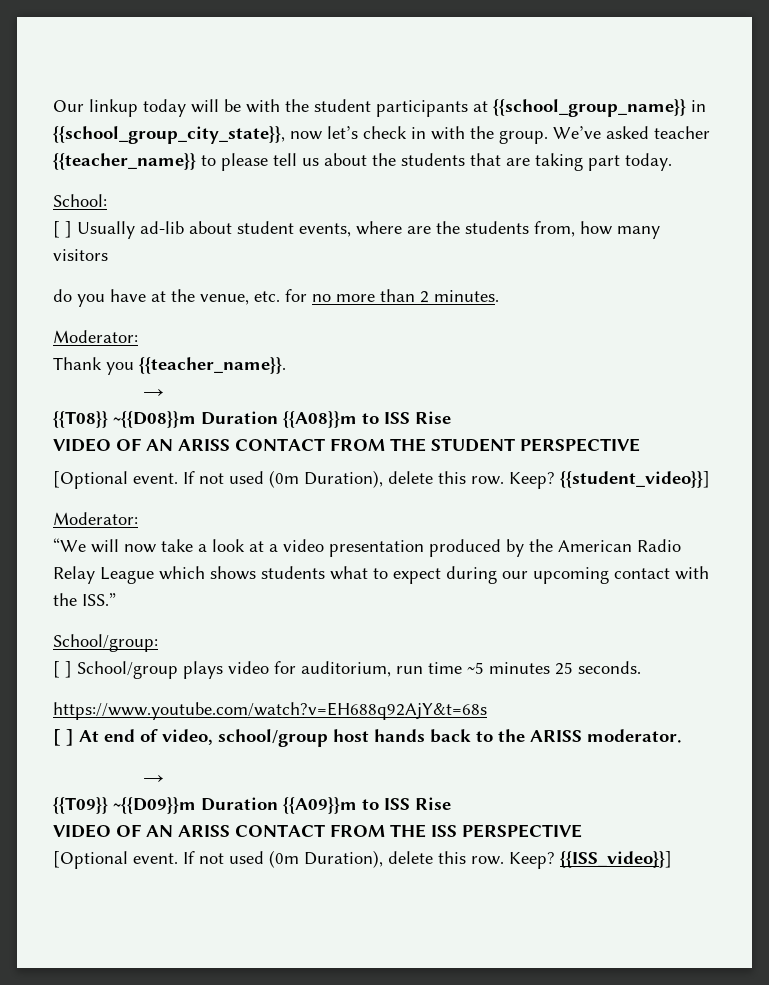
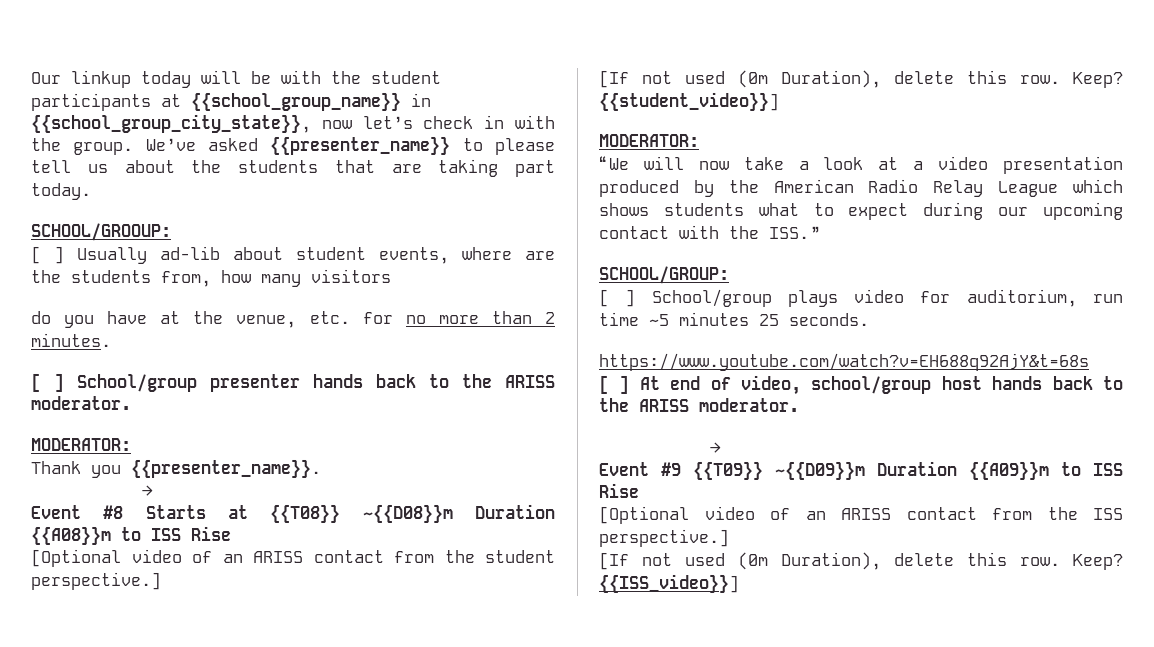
- We’ve asked teacher {{teacher_name}} to please tell us about the students that are taking part today.
+ We’ve asked {{presenter_name}} to please tell us about the students that are taking part today.
- School:
+ SCHOOL/GROOUP:
  do you have at the venue, etc. for no more than 2 minutes.
- Moderator:
+ [ ] School/group presenter hands back to the ARISS moderator.
+ MODERATOR:
- Thank you {{teacher_name}}.
+ Thank you {{presenter_name}}.
  →
- {{T08}} ~{{D08}}m Duration {{A08}}m to ISS Rise
+ Event #8 Starts at {{T08}} ~{{D08}}m Duration {{A08}}m to ISS Rise
- VIDEO OF AN ARISS CONTACT FROM THE STUDENT PERSPECTIVE
- [Optional event. If not used (0m Duration), delete this row.
+ [Optional video of an ARISS contact from the student perspective.]
+ [If not used (0m Duration), delete this row.
  {{student_video}}]
- Moderator:
+ MODERATOR:
- School/group:
+ SCHOOL/GROUP:
- {{T09}} ~{{D09}}m Duration {{A09}}m to ISS Rise
+ Event #9 {{T09}} ~{{D09}}m Duration {{A09}}m to ISS Rise
- VIDEO OF AN ARISS CONTACT FROM THE ISS PERSPECTIVE
- [Optional event. If not used (0m Duration), delete this row.
+ [Optional video of an ARISS contact from the ISS perspective.]
+ [If not used (0m Duration), delete this row.

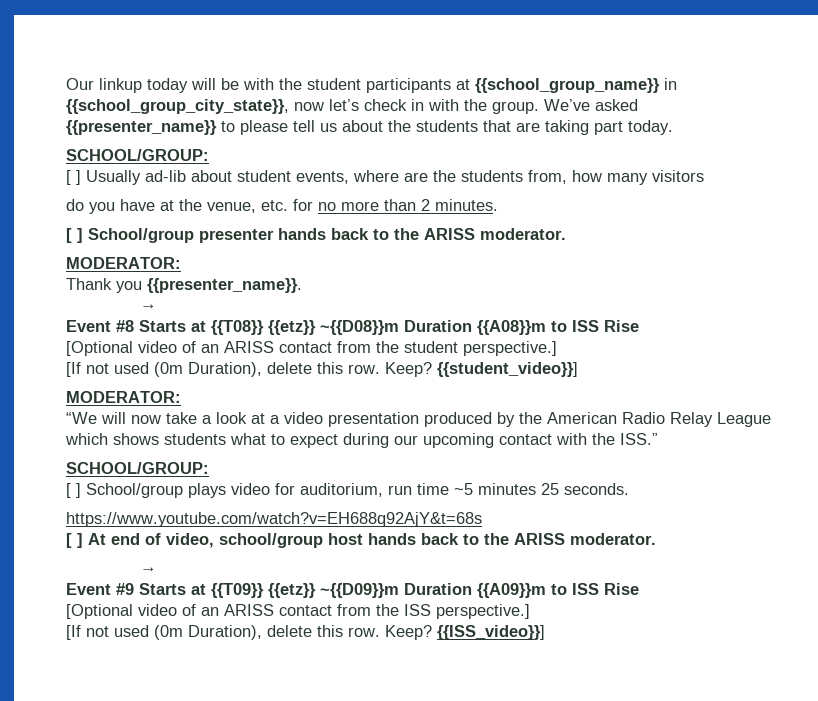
  We’ve asked {{presenter_name}} to please tell us about the students that are taking part today.
- SCHOOL/GROOUP:
+ SCHOOL/GROUP:
- Event #8 Starts at {{T08}} ~{{D08}}m Duration {{A08}}m to ISS Rise
+ Event #8 Starts at {{T08}} {{etz}} ~{{D08}}m Duration {{A08}}m to ISS Rise
- Event #9 {{T09}} ~{{D09}}m Duration {{A09}}m to ISS Rise
+ Event #9 Starts at {{T09}} {{etz}} ~{{D09}}m Duration {{A09}}m to ISS Rise

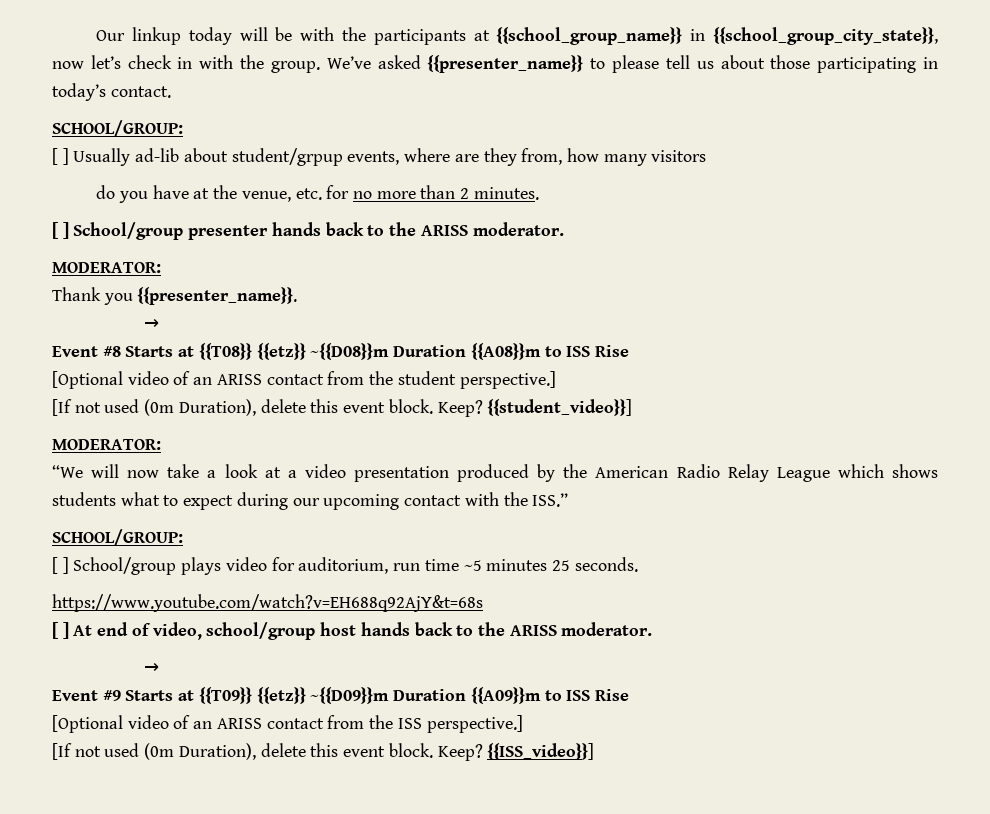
- Our linkup today will be with the student participants at {{school_group_name}} in {{school_group_city_state}}, now let’s check in with the group.
+ Our linkup today will be with the participants at {{school_group_name}} in {{school_group_city_state}}, now let’s check in with the group.
- We’ve asked {{presenter_name}} to please tell us about the students that are taking part today.
+ We’ve asked {{presenter_name}} to please tell us about those participating in today’s contact.
- [ ] Usually ad-lib about student events, where are the students from, how many visitors
+ [ ] Usually ad-lib about student/grpup events, where are they from, how many visitors
  [Optional video of an ARISS contact from the student perspective.]
- [If not used (0m Duration), delete this row.
+ [If not used (0m Duration), delete this event block.
  [Optional video of an ARISS contact from the ISS perspective.]
- [If not used (0m Duration), delete this row.
+ [If not used (0m Duration), delete this event block.

